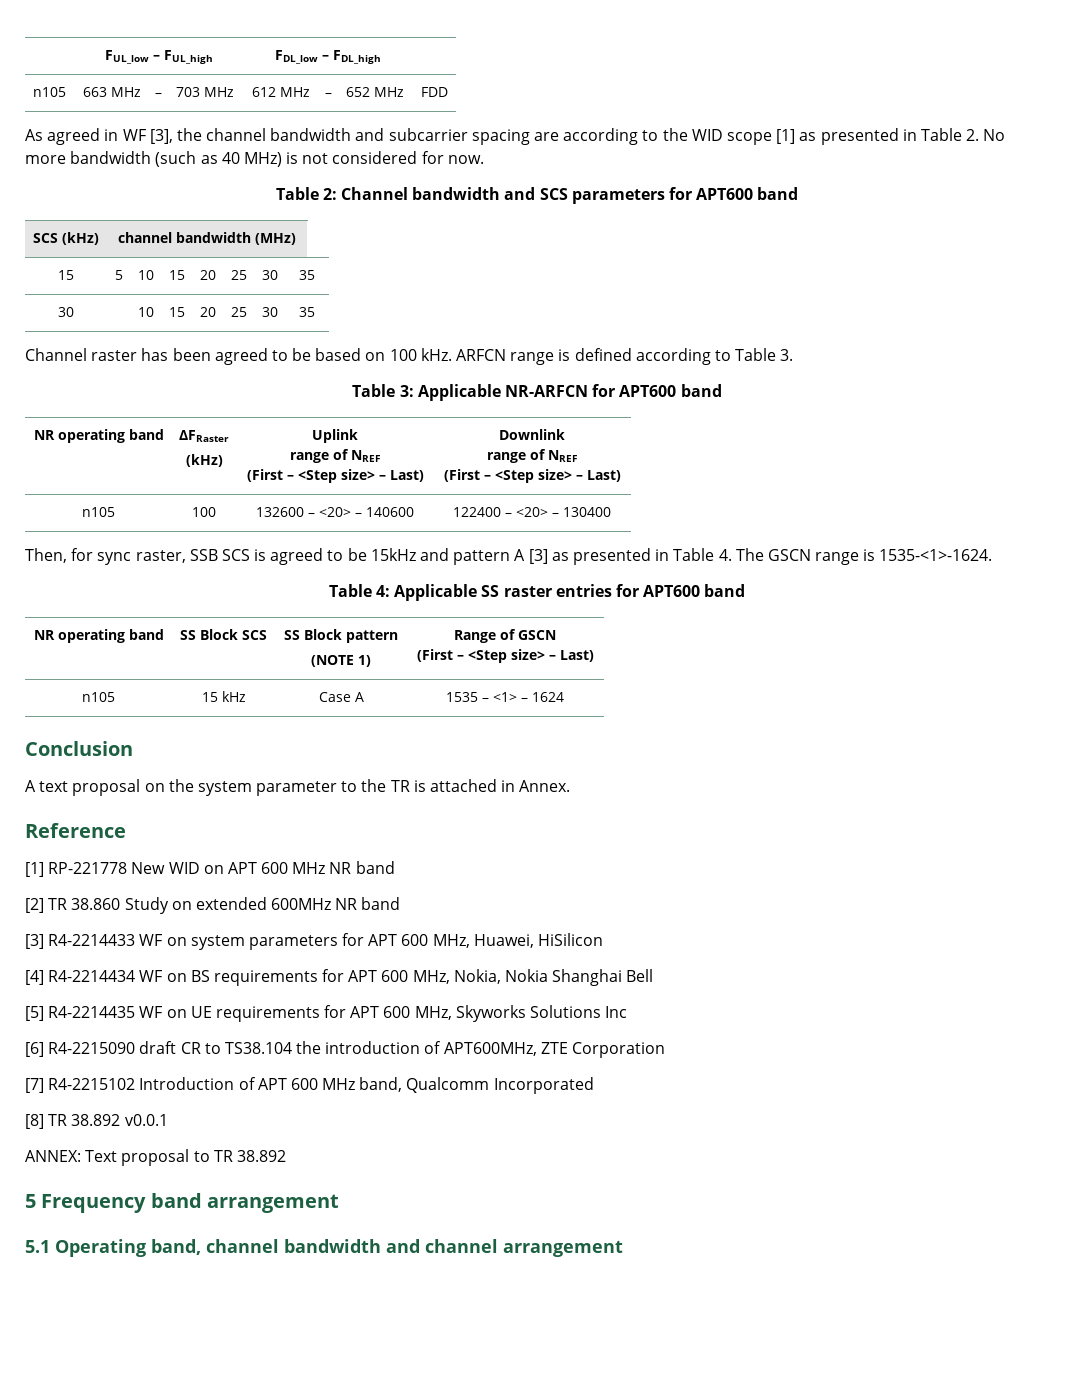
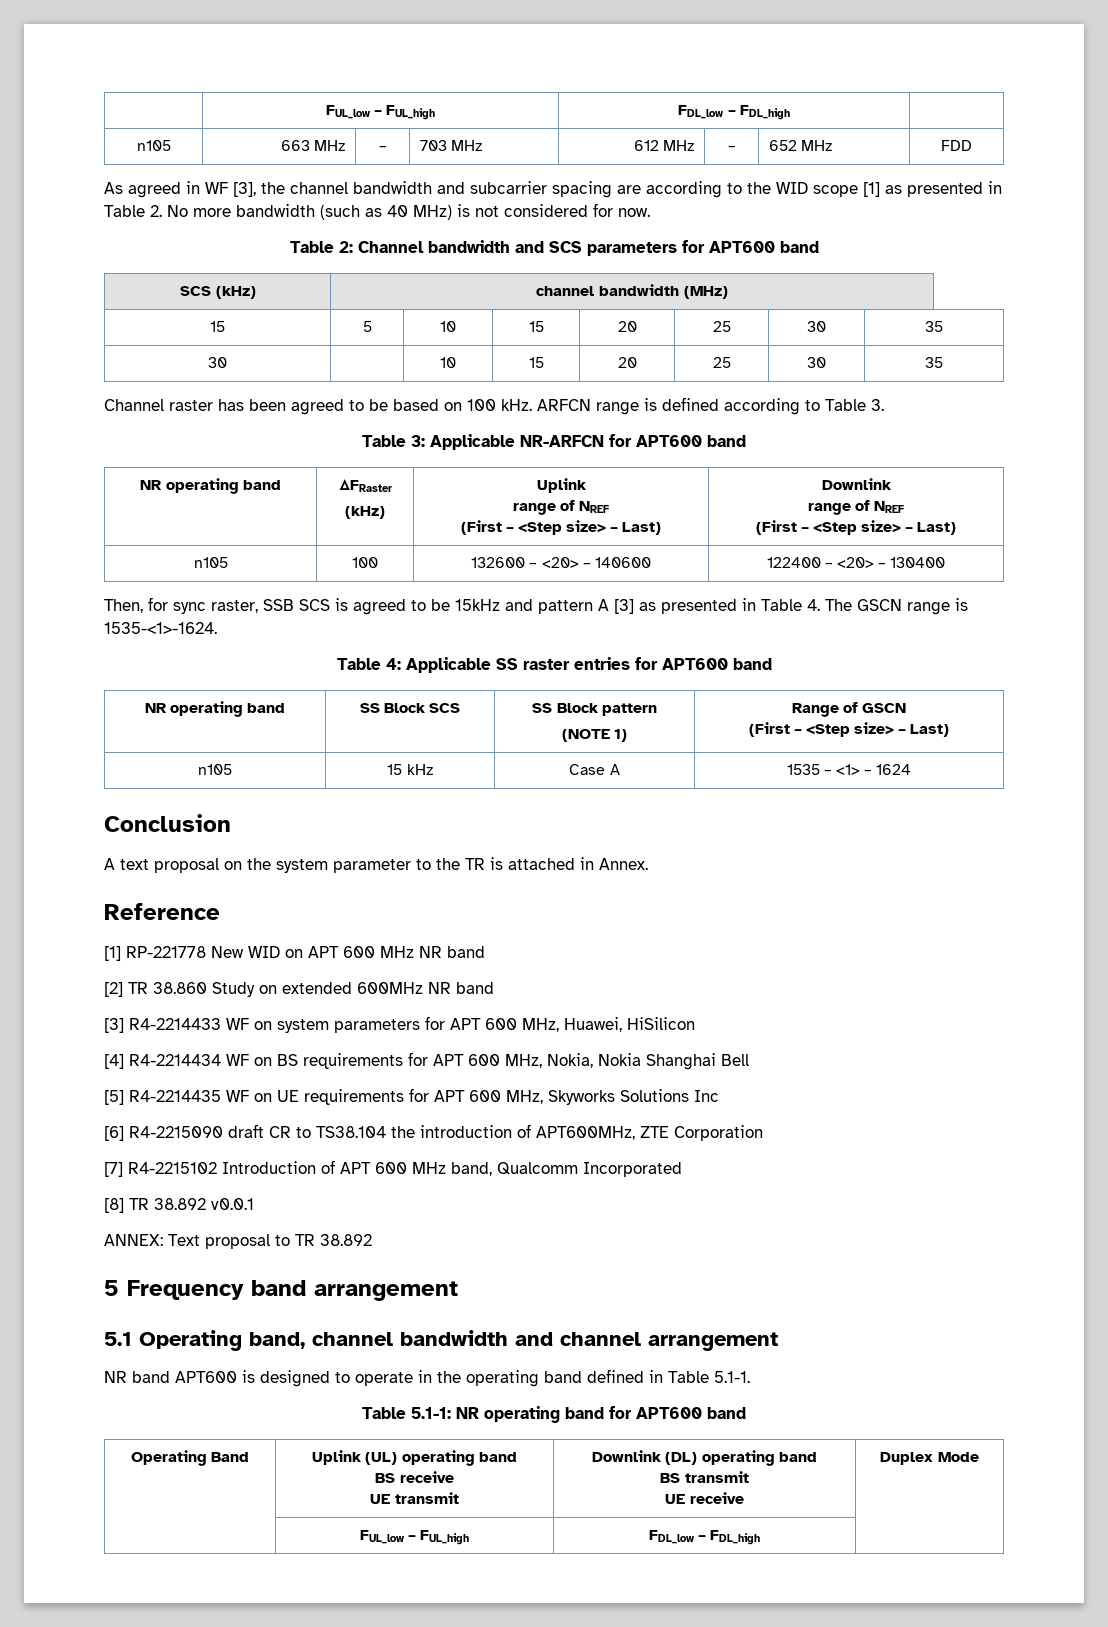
+ NR band APT600 is designed to operate in the operating band defined in Table 5.1-1.
+ Table 5.1-1: NR operating band for APT600 band
+ Operating Band | Uplink (UL) operating band
+ BS receive
+ UE transmit | Downlink (DL) operating band
+ BS transmit
+ UE receive | Duplex Mode
+ | FUL_low – FUL_high | FDL_low – FDL_high |

